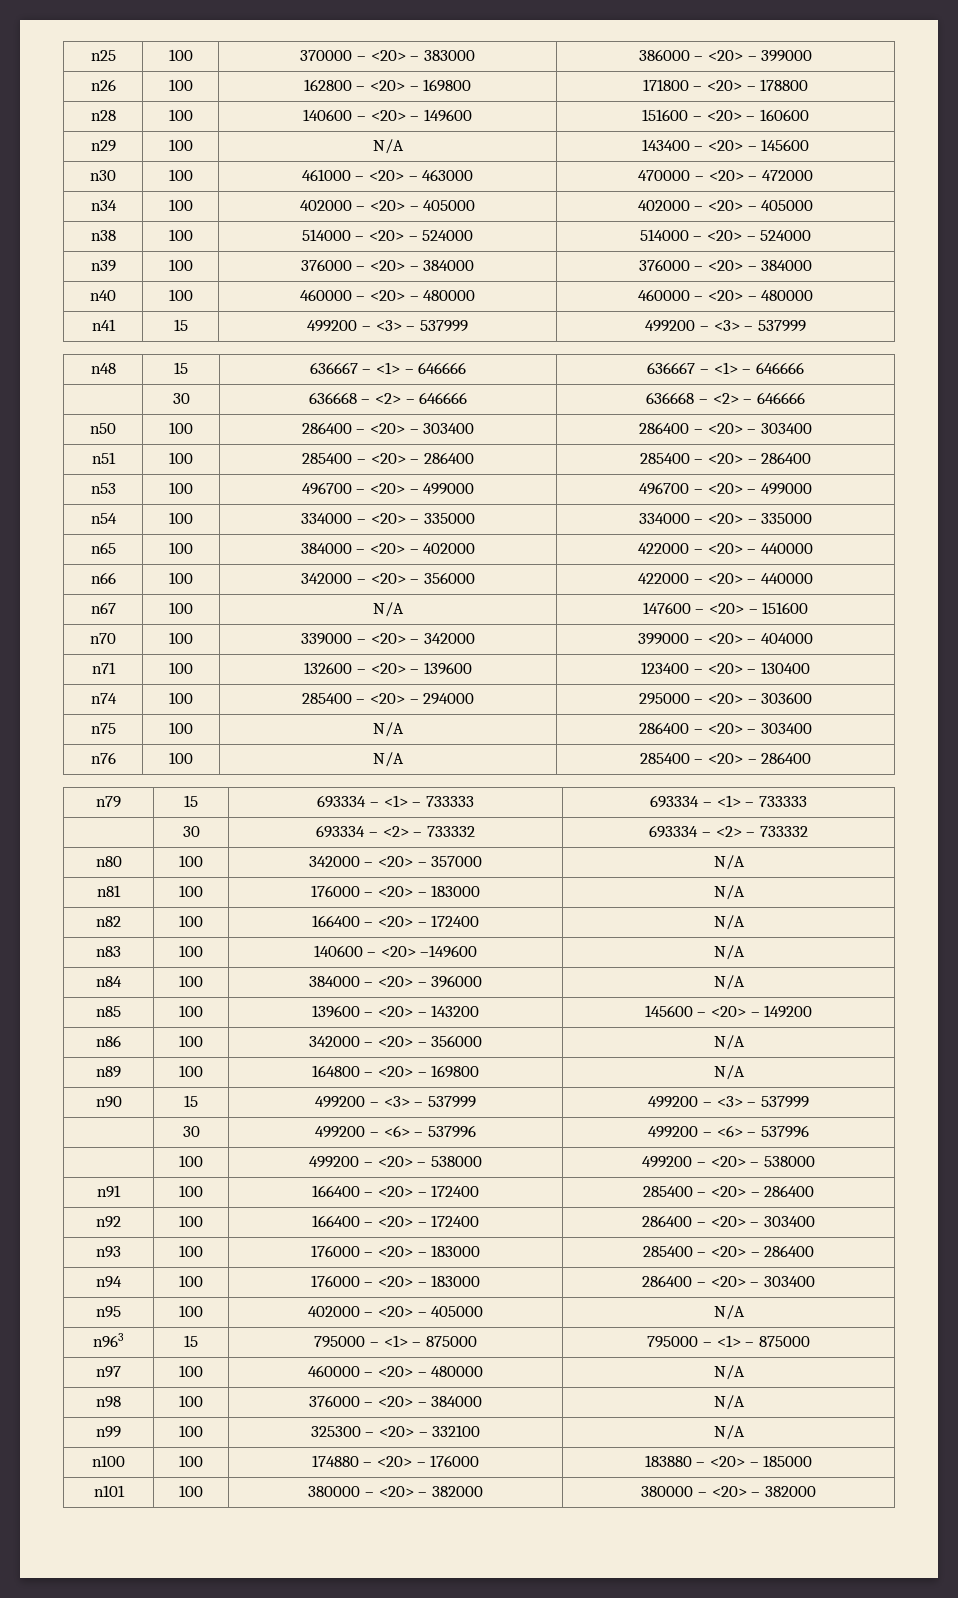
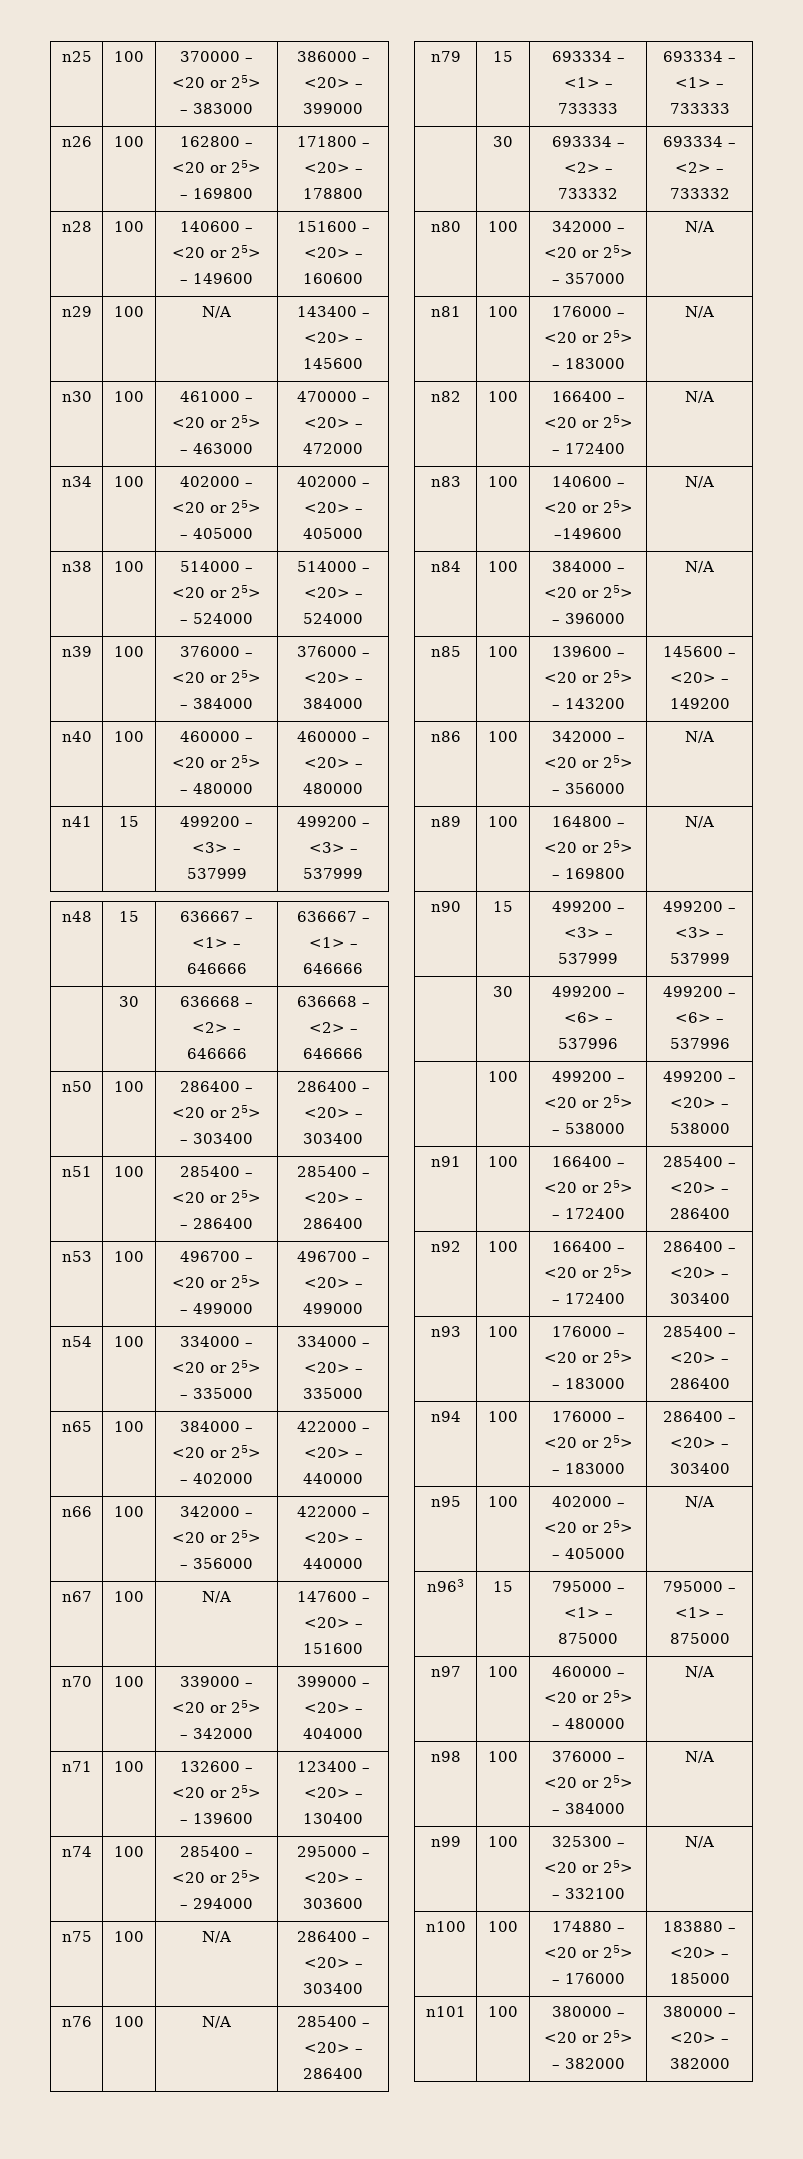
- n25 | 100 | 370000 – <20> – 383000 | 386000 – <20> – 399000
+ n25 | 100 | 370000 – <20 or 25> – 383000 | 386000 – <20> – 399000
- n26 | 100 | 162800 – <20> – 169800 | 171800 – <20> – 178800
+ n26 | 100 | 162800 – <20 or 25> – 169800 | 171800 – <20> – 178800
- n28 | 100 | 140600 – <20> – 149600 | 151600 – <20> – 160600
+ n28 | 100 | 140600 – <20 or 25> – 149600 | 151600 – <20> – 160600
- n30 | 100 | 461000 – <20> – 463000 | 470000 – <20> – 472000
+ n30 | 100 | 461000 – <20 or 25> – 463000 | 470000 – <20> – 472000
- n34 | 100 | 402000 – <20> – 405000 | 402000 – <20> – 405000
+ n34 | 100 | 402000 – <20 or 25> – 405000 | 402000 – <20> – 405000
- n38 | 100 | 514000 – <20> – 524000 | 514000 – <20> – 524000
+ n38 | 100 | 514000 – <20 or 25> – 524000 | 514000 – <20> – 524000
- n39 | 100 | 376000 – <20> – 384000 | 376000 – <20> – 384000
+ n39 | 100 | 376000 – <20 or 25> – 384000 | 376000 – <20> – 384000
- n40 | 100 | 460000 – <20> – 480000 | 460000 – <20> – 480000
+ n40 | 100 | 460000 – <20 or 25> – 480000 | 460000 – <20> – 480000
- n50 | 100 | 286400 – <20> – 303400 | 286400 – <20> – 303400
+ n50 | 100 | 286400 – <20 or 25> – 303400 | 286400 – <20> – 303400
- n51 | 100 | 285400 – <20> – 286400 | 285400 – <20> – 286400
+ n51 | 100 | 285400 – <20 or 25> – 286400 | 285400 – <20> – 286400
- n53 | 100 | 496700 – <20> – 499000 | 496700 – <20> – 499000
+ n53 | 100 | 496700 – <20 or 25> – 499000 | 496700 – <20> – 499000
- n54 | 100 | 334000 – <20> – 335000 | 334000 – <20> – 335000
+ n54 | 100 | 334000 – <20 or 25> – 335000 | 334000 – <20> – 335000
- n65 | 100 | 384000 – <20> – 402000 | 422000 – <20> – 440000
+ n65 | 100 | 384000 – <20 or 25> – 402000 | 422000 – <20> – 440000
- n66 | 100 | 342000 – <20> – 356000 | 422000 – <20> – 440000
+ n66 | 100 | 342000 – <20 or 25> – 356000 | 422000 – <20> – 440000
- n70 | 100 | 339000 – <20> – 342000 | 399000 – <20> – 404000
+ n70 | 100 | 339000 – <20 or 25> – 342000 | 399000 – <20> – 404000
- n71 | 100 | 132600 – <20> – 139600 | 123400 – <20> – 130400
+ n71 | 100 | 132600 – <20 or 25> – 139600 | 123400 – <20> – 130400
- n74 | 100 | 285400 – <20> – 294000 | 295000 – <20> – 303600
+ n74 | 100 | 285400 – <20 or 25> – 294000 | 295000 – <20> – 303600
- n80 | 100 | 342000 – <20> – 357000 | N/A
+ n80 | 100 | 342000 – <20 or 25> – 357000 | N/A
- n81 | 100 | 176000 – <20> – 183000 | N/A
+ n81 | 100 | 176000 – <20 or 25> – 183000 | N/A
- n82 | 100 | 166400 – <20> – 172400 | N/A
+ n82 | 100 | 166400 – <20 or 25> – 172400 | N/A
- n83 | 100 | 140600 – <20> –149600 | N/A
+ n83 | 100 | 140600 – <20 or 25> –149600 | N/A
- n84 | 100 | 384000 – <20> – 396000 | N/A
+ n84 | 100 | 384000 – <20 or 25> – 396000 | N/A
- n85 | 100 | 139600 – <20> – 143200 | 145600 – <20> – 149200
+ n85 | 100 | 139600 – <20 or 25> – 143200 | 145600 – <20> – 149200
- n86 | 100 | 342000 – <20> – 356000 | N/A
+ n86 | 100 | 342000 – <20 or 25> – 356000 | N/A
- n89 | 100 | 164800 – <20> – 169800 | N/A
+ n89 | 100 | 164800 – <20 or 25> – 169800 | N/A
- | 100 | 499200 – <20> – 538000 | 499200 – <20> – 538000
+ | 100 | 499200 – <20 or 25> – 538000 | 499200 – <20> – 538000
- n91 | 100 | 166400 – <20> – 172400 | 285400 – <20> – 286400
+ n91 | 100 | 166400 – <20 or 25> – 172400 | 285400 – <20> – 286400
- n92 | 100 | 166400 – <20> – 172400 | 286400 – <20> – 303400
+ n92 | 100 | 166400 – <20 or 25> – 172400 | 286400 – <20> – 303400
- n93 | 100 | 176000 – <20> – 183000 | 285400 – <20> – 286400
+ n93 | 100 | 176000 – <20 or 25> – 183000 | 285400 – <20> – 286400
- n94 | 100 | 176000 – <20> – 183000 | 286400 – <20> – 303400
+ n94 | 100 | 176000 – <20 or 25> – 183000 | 286400 – <20> – 303400
- n95 | 100 | 402000 – <20> – 405000 | N/A
+ n95 | 100 | 402000 – <20 or 25> – 405000 | N/A
- n97 | 100 | 460000 – <20> – 480000 | N/A
+ n97 | 100 | 460000 – <20 or 25> – 480000 | N/A
- n98 | 100 | 376000 – <20> – 384000 | N/A
+ n98 | 100 | 376000 – <20 or 25> – 384000 | N/A
- n99 | 100 | 325300 – <20> – 332100 | N/A
+ n99 | 100 | 325300 – <20 or 25> – 332100 | N/A
- n100 | 100 | 174880 – <20> – 176000 | 183880 – <20> – 185000
+ n100 | 100 | 174880 – <20 or 25> – 176000 | 183880 – <20> – 185000
- n101 | 100 | 380000 – <20> – 382000 | 380000 – <20> – 382000
+ n101 | 100 | 380000 – <20 or 25> – 382000 | 380000 – <20> – 382000

